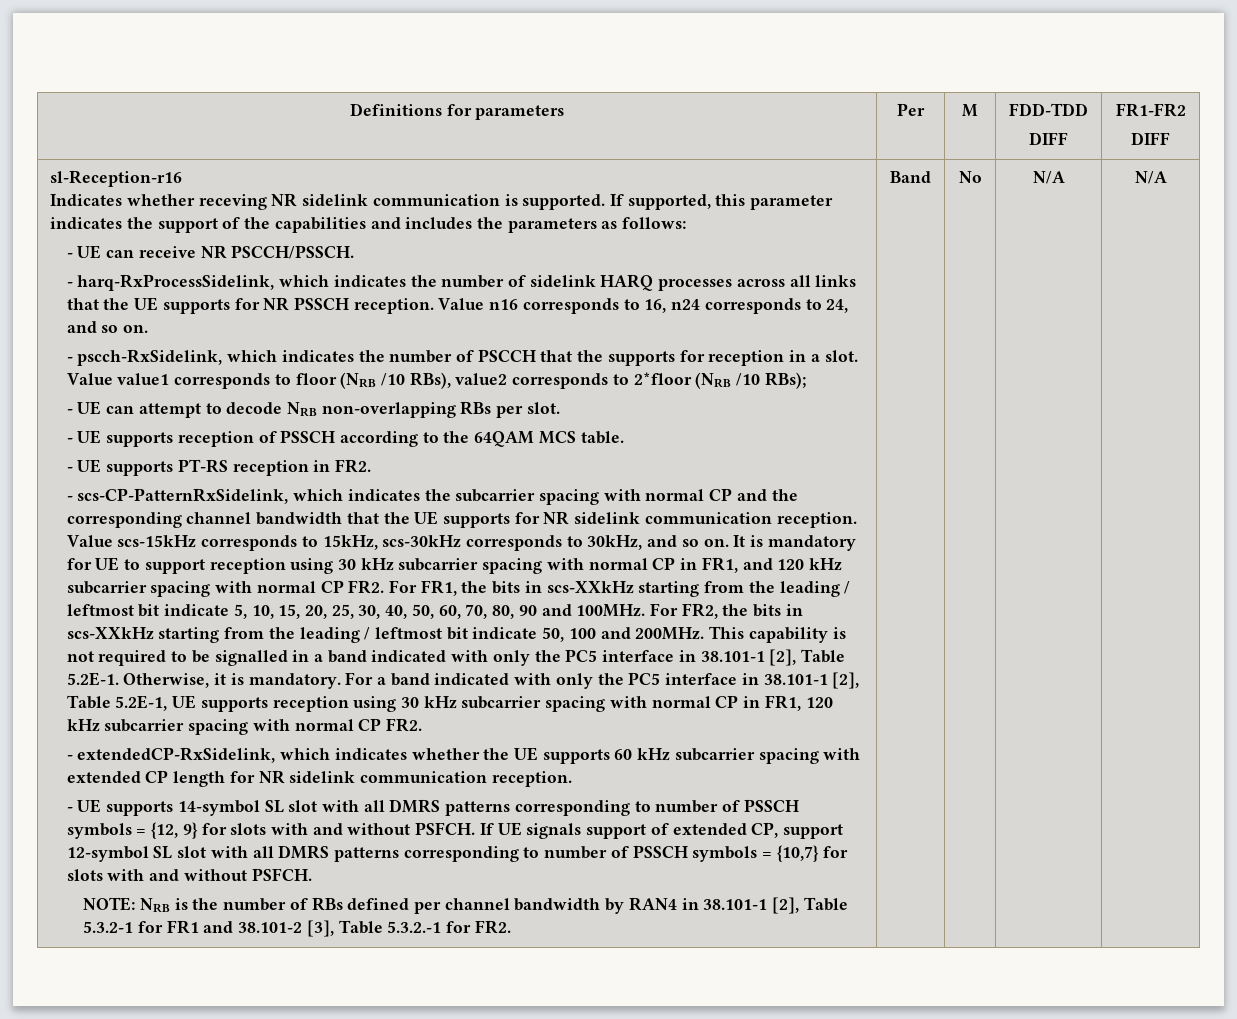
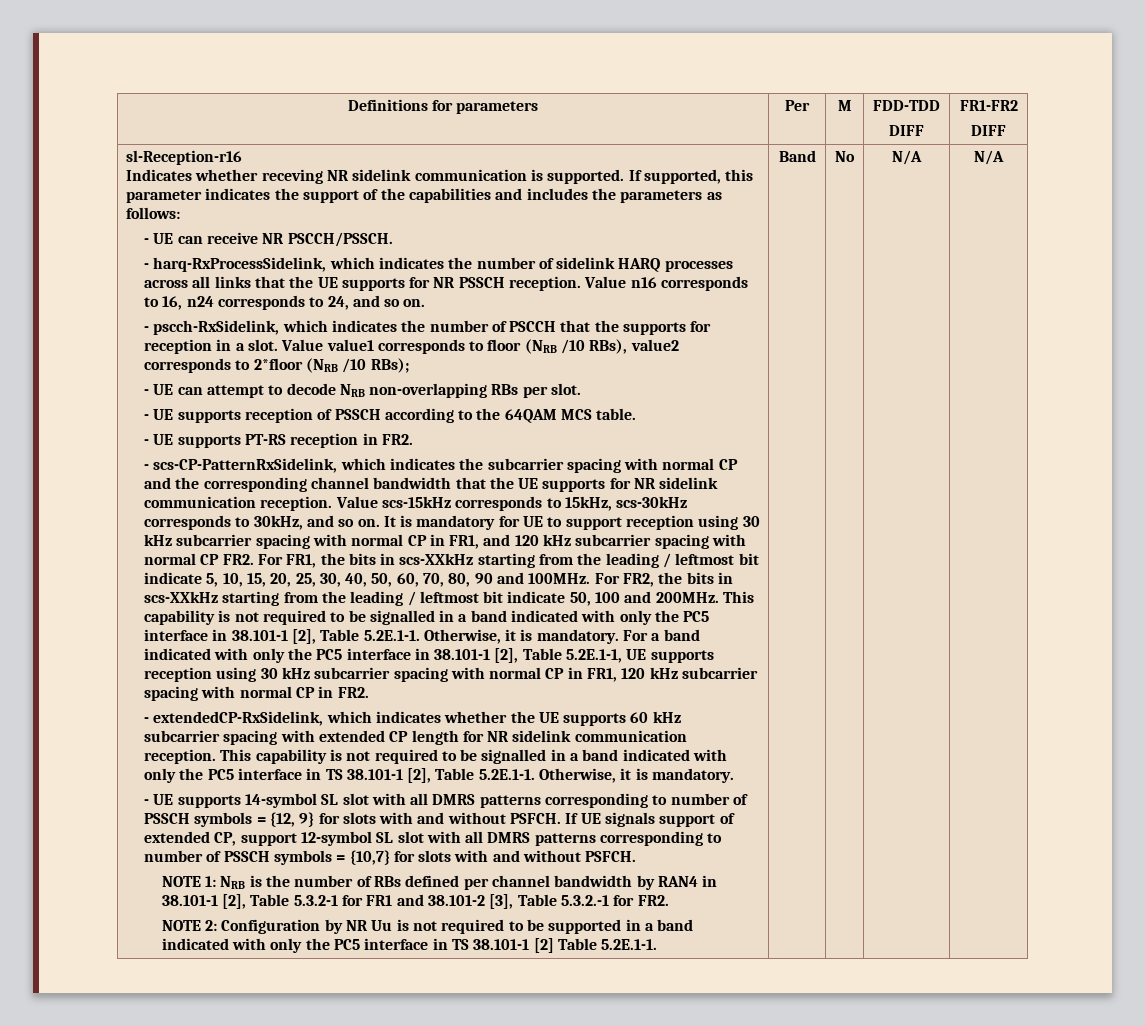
- This capability is not required to be signalled in a band indicated with only the PC5 interface in 38.101-1 [2], Table 5.2E-1. Otherwise, it is mandatory.
+ This capability is not required to be signalled in a band indicated with only the PC5 interface in 38.101-1 [2], Table 5.2E.1-1. Otherwise, it is mandatory.
- For a band indicated with only the PC5 interface in 38.101-1 [2], Table 5.2E-1, UE supports reception using 30 kHz subcarrier spacing with normal CP in FR1, 120 kHz subcarrier spacing with normal CP FR2.
+ For a band indicated with only the PC5 interface in 38.101-1 [2], Table 5.2E.1-1, UE supports reception using 30 kHz subcarrier spacing with normal CP in FR1, 120 kHz subcarrier spacing with normal CP in FR2.
+ This capability is not required to be signalled in a band indicated with only the PC5 interface in TS 38.101-1 [2], Table 5.2E.1-1. Otherwise, it is mandatory.
- NOTE: NRB is the number of RBs defined per channel bandwidth by RAN4 in 38.101-1 [2], Table 5.3.2-1 for FR1 and 38.101-2 [3], Table 5.3.2.-1 for FR2.
+ NOTE 1: NRB is the number of RBs defined per channel bandwidth by RAN4 in 38.101-1 [2], Table 5.3.2-1 for FR1 and 38.101-2 [3], Table 5.3.2.-1 for FR2.
+ NOTE 2: Configuration by NR Uu is not required to be supported in a band indicated with only the PC5 interface in TS 38.101-1 [2] Table 5.2E.1-1.

